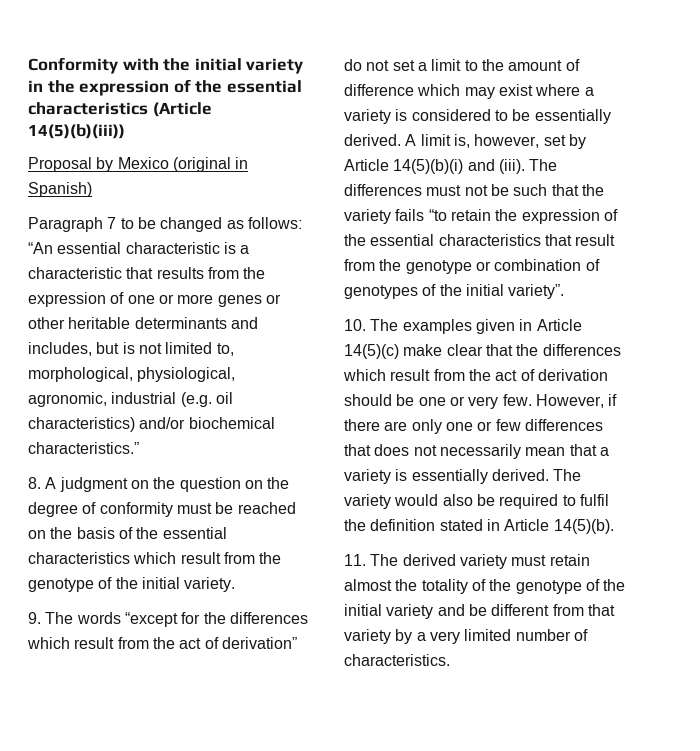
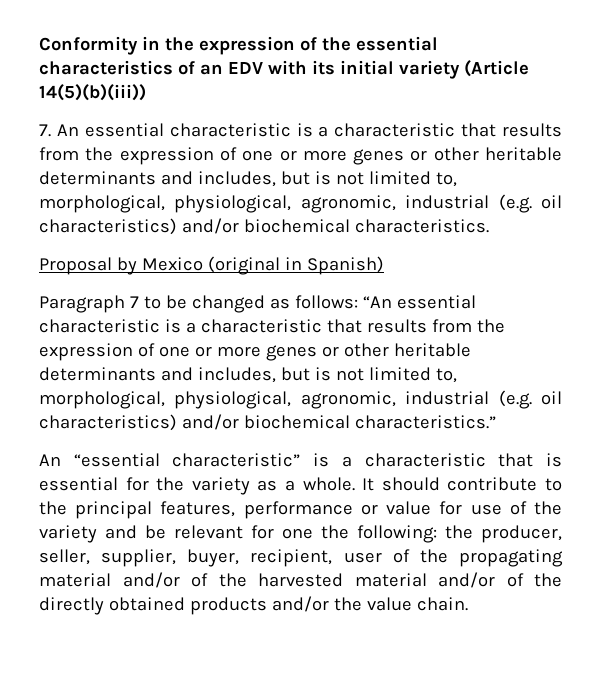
- Conformity with the initial variety in the expression of the essential characteristics (Article 14(5)(b)(iii))
+ Conformity in the expression of the essential characteristics of an EDV with its initial variety (Article 14(5)(b)(iii))
+ 7. An essential characteristic is a characteristic that results from the expression of one or more genes or other heritable determinants and includes, but is not limited to, morphological, physiological, agronomic, industrial (e.g. oil characteristics) and/or biochemical characteristics.
- 8. A judgment on the question on the degree of conformity must be reached on the basis of the essential characteristics which result from the genotype of the initial variety.
- 9. The words “except for the differences which result from the act of derivation” do not set a limit to the amount of difference which may exist where a variety is considered to be essentially derived. A limit is, however, set by Article 14(5)(b)(i) and (iii). The differences must not be such that the variety fails “to retain the expression of the essential characteristics that result from the genotype or combination of genotypes of the initial variety”.
- 10. The examples given in Article 14(5)(c) make clear that the differences which result from the act of derivation should be one or very few. However, if there are only one or few differences that does not necessarily mean that a variety is essentially derived. The variety would also be required to fulfil the definition stated in Article 14(5)(b).
- 11. The derived variety must retain almost the totality of the genotype of the initial variety and be different from that variety by a very limited number of characteristics.
+ An “essential characteristic” is a characteristic that is essential for the variety as a whole. It should contribute to the principal features, performance or value for use of the variety and be relevant for one the following: the producer, seller, supplier, buyer, recipient, user of the propagating material and/or of the harvested material and/or of the directly obtained products and/or the value chain.

